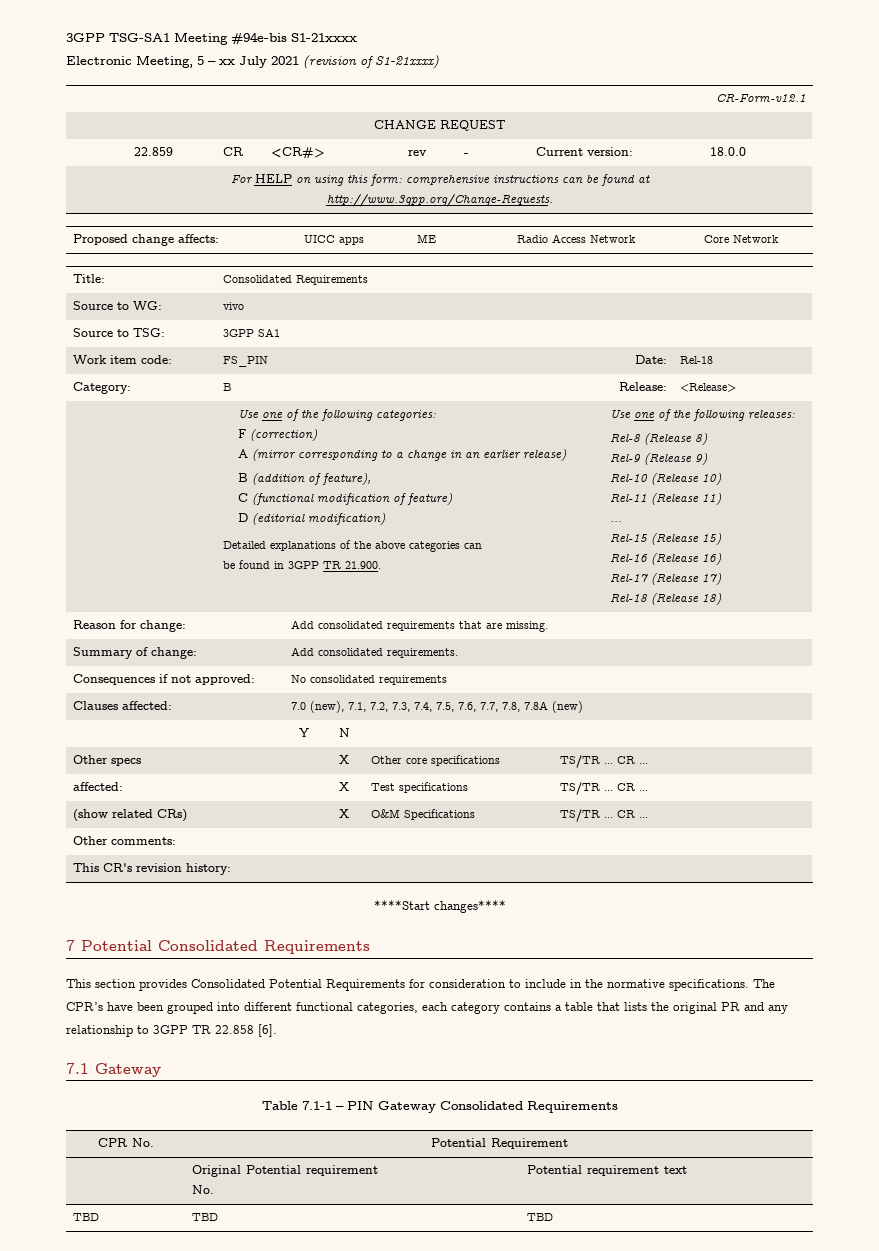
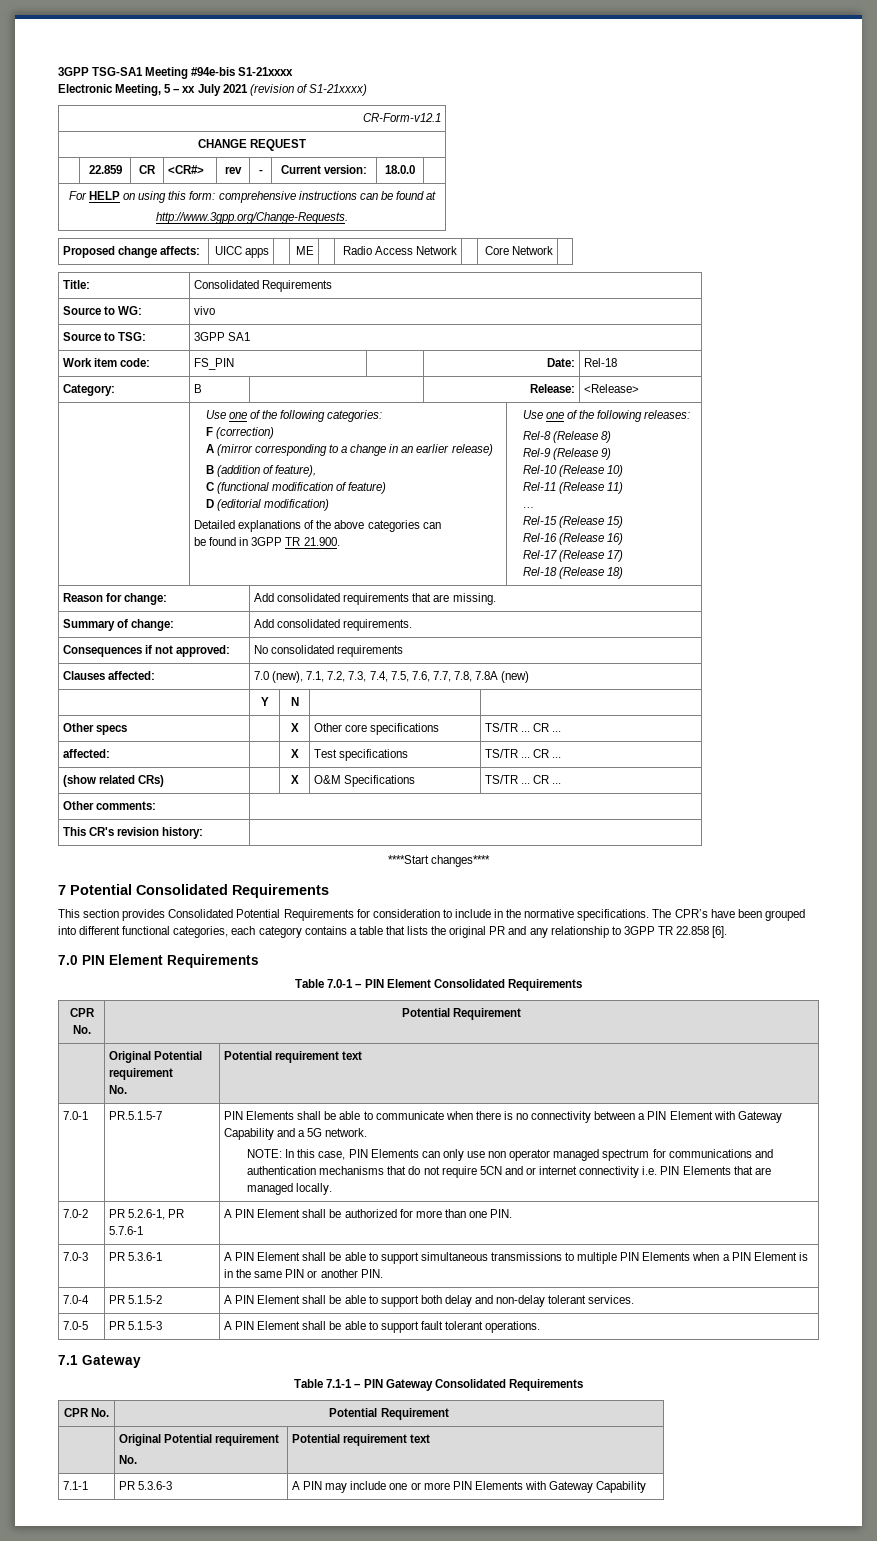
+ 7.0 PIN Element Requirements
+ Table 7.0-1 – PIN Element Consolidated Requirements
+ CPR No. | Potential Requirement
+ | Original Potential requirement
+ No. | Potential requirement text
+ 7.0-1 | PR.5.1.5-7 | PIN Elements shall be able to communicate when there is no connectivity between a PIN Element with Gateway Capability and a 5G network.
+ NOTE: In this case, PIN Elements can only use non operator managed spectrum for communications and authentication mechanisms that do not require 5CN and or internet connectivity i.e. PIN Elements that are managed locally.
+ 7.0-2 | PR 5.2.6-1, PR 5.7.6-1 | A PIN Element shall be authorized for more than one PIN.
+ 7.0-3 | PR 5.3.6-1 | A PIN Element shall be able to support simultaneous transmissions to multiple PIN Elements when a PIN Element is in the same PIN or another PIN.
+ 7.0-4 | PR 5.1.5-2 | A PIN Element shall be able to support both delay and non-delay tolerant services.
+ 7.0-5 | PR 5.1.5-3 | A PIN Element shall be able to support fault tolerant operations.
- TBD | TBD | TBD
+ 7.1-1 | PR 5.3.6-3 | A PIN may include one or more PIN Elements with Gateway Capability

